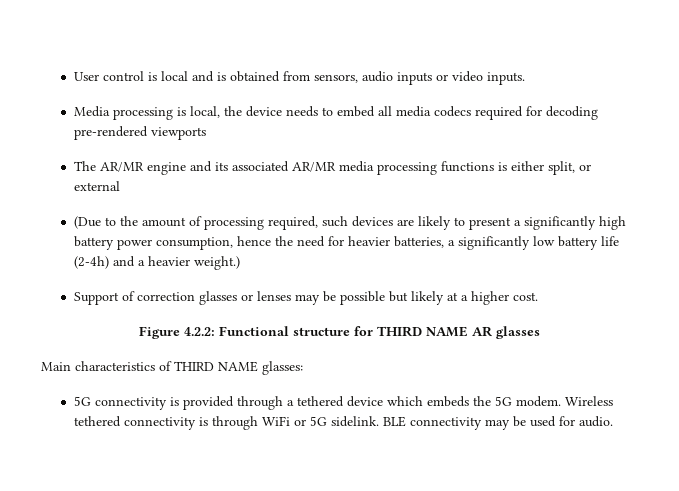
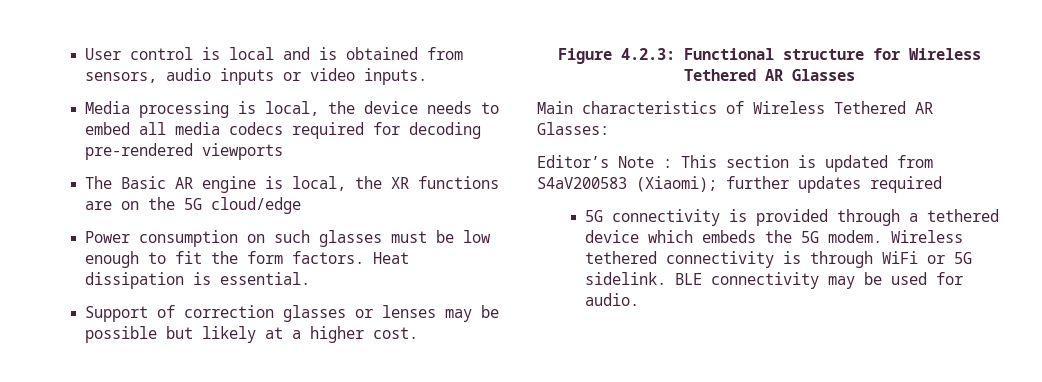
- The AR/MR engine and its associated AR/MR media processing functions is either split, or external
- (Due to the amount of processing required, such devices are likely to present a significantly high battery power consumption, hence the need for heavier batteries, a significantly low battery life (2-4h) and a heavier weight.)
+ The Basic AR engine is local, the XR functions are on the 5G cloud/edge
+ Power consumption on such glasses must be low enough to fit the form factors. Heat dissipation is essential.
- Figure 4.2.2: Functional structure for THIRD NAME AR glasses
+ Figure 4.2.3: Functional structure for Wireless Tethered AR Glasses
- Main characteristics of THIRD NAME glasses:
+ Main characteristics of Wireless Tethered AR Glasses:
+ Editor’s Note : This section is updated from S4aV200583 (Xiaomi); further updates required

